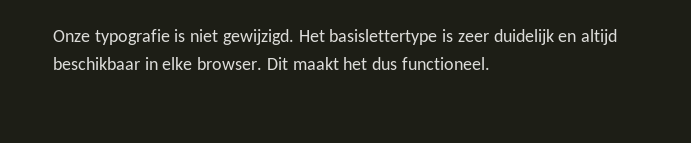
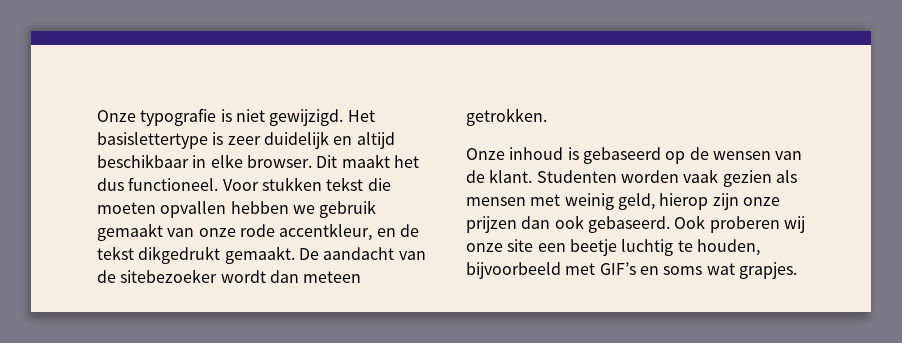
+ Voor stukken tekst die moeten opvallen hebben we gebruik gemaakt van onze rode accentkleur, en de tekst dikgedrukt gemaakt. De aandacht van de sitebezoeker wordt dan meteen getrokken.
+ Onze inhoud is gebaseerd op de wensen van de klant. Studenten worden vaak gezien als mensen met weinig geld, hierop zijn onze prijzen dan ook gebaseerd. Ook proberen wij onze site een beetje luchtig te houden, bijvoorbeeld met GIF’s en soms wat grapjes.

